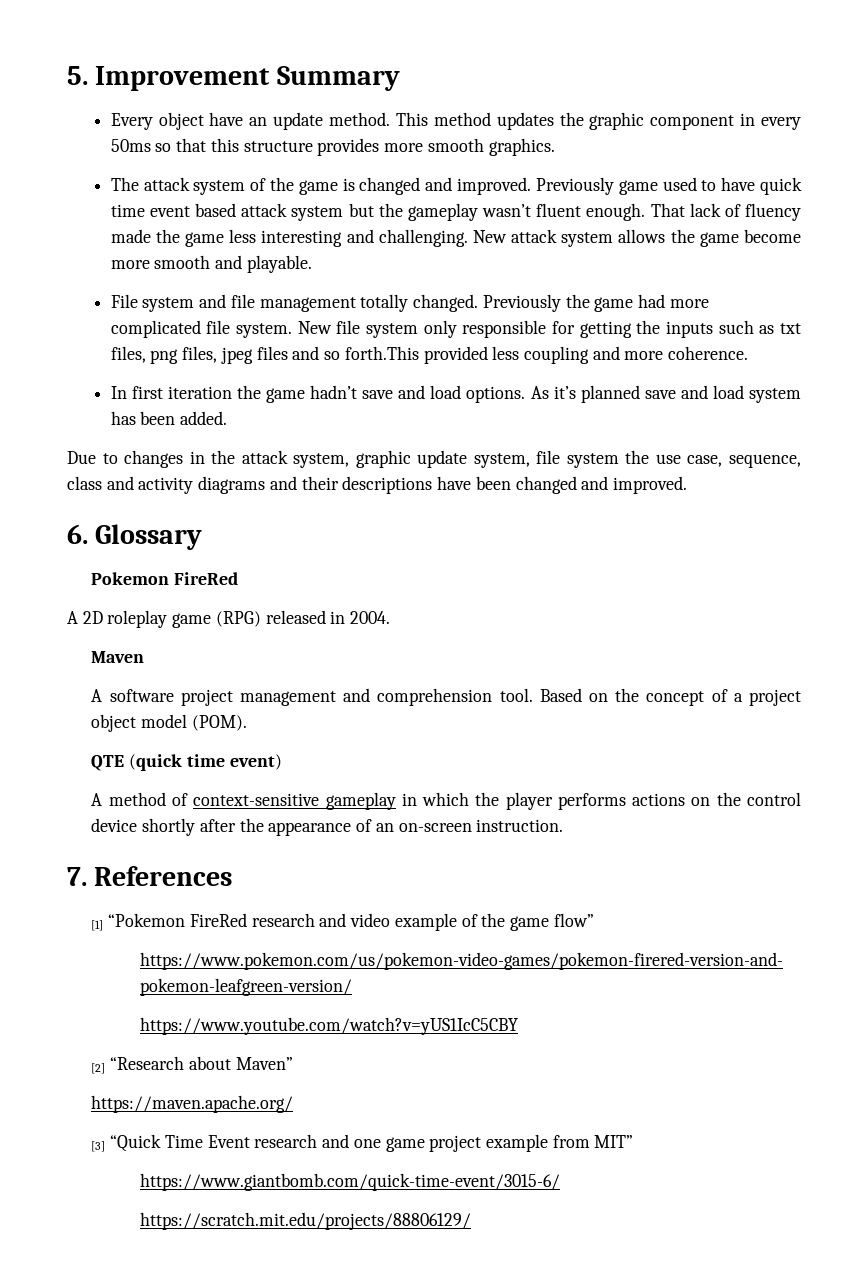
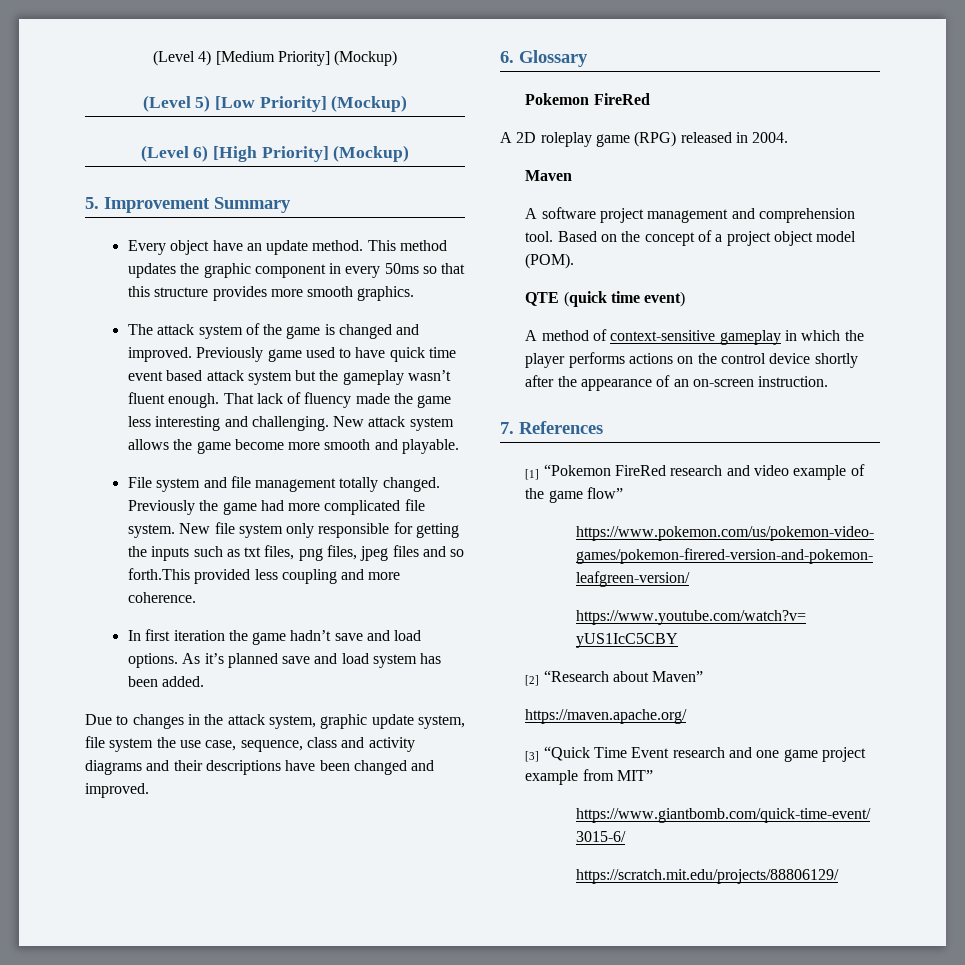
+ (Level 4) [Medium Priority] (Mockup)
+ (Level 5) [Low Priority] (Mockup)
+ (Level 6) [High Priority] (Mockup)

